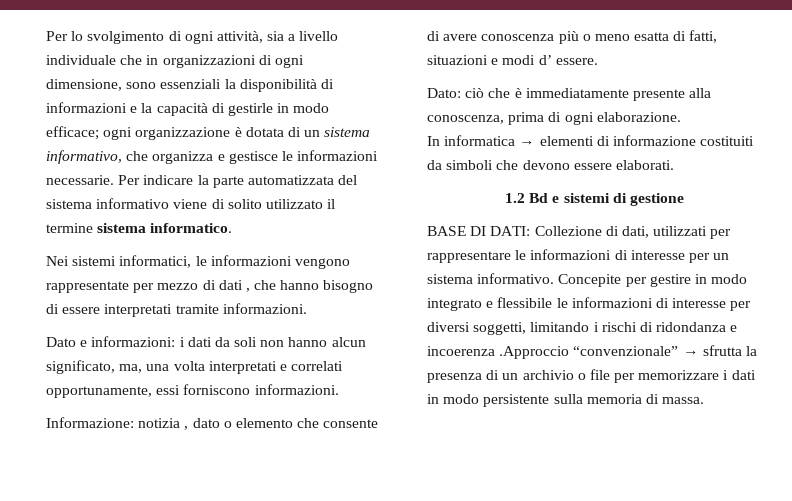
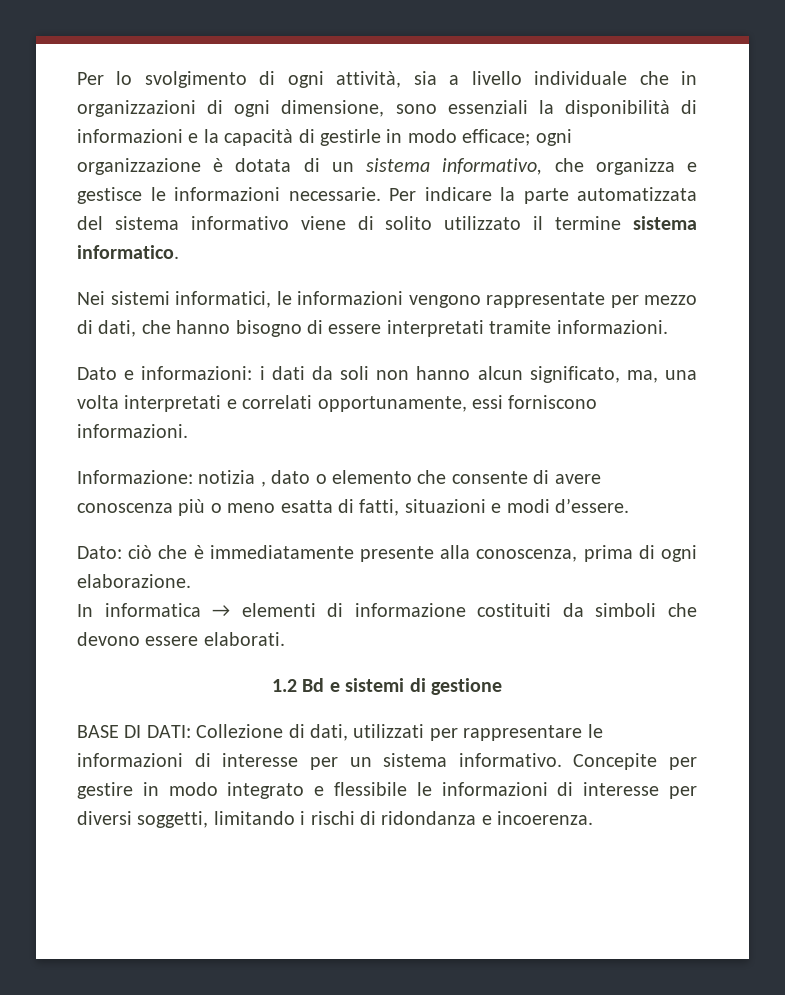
- Nei sistemi informatici, le informazioni vengono rappresentate per mezzo di dati , che hanno bisogno di essere interpretati tramite informazioni.
+ Nei sistemi informatici, le informazioni vengono rappresentate per mezzo di dati, che hanno bisogno di essere interpretati tramite informazioni.
- Informazione: notizia , dato o elemento che consente di avere conoscenza più o meno esatta di fatti, situazioni e modi d’ essere.
+ Informazione: notizia , dato o elemento che consente di avere conoscenza più o meno esatta di fatti, situazioni e modi d’essere.
- Concepite per gestire in modo integrato e flessibile le informazioni di interesse per diversi soggetti, limitando i rischi di ridondanza e incoerenza .Approccio “convenzionale” → sfrutta la presenza di un archivio o file per memorizzare i dati in modo persistente sulla memoria di massa.
+ Concepite per gestire in modo integrato e flessibile le informazioni di interesse per diversi soggetti, limitando i rischi di ridondanza e incoerenza.

